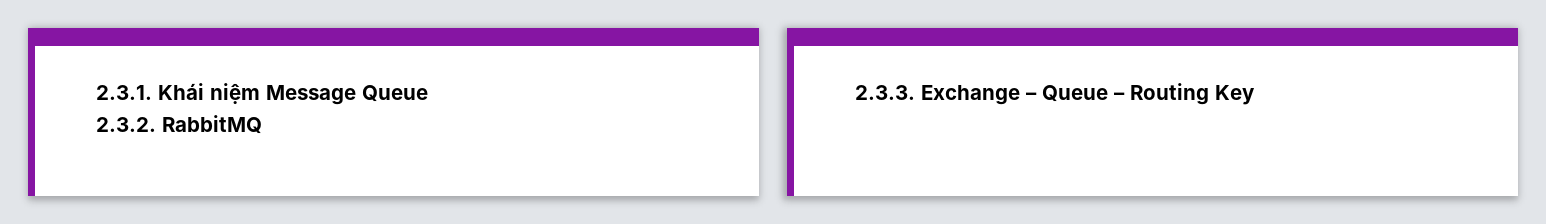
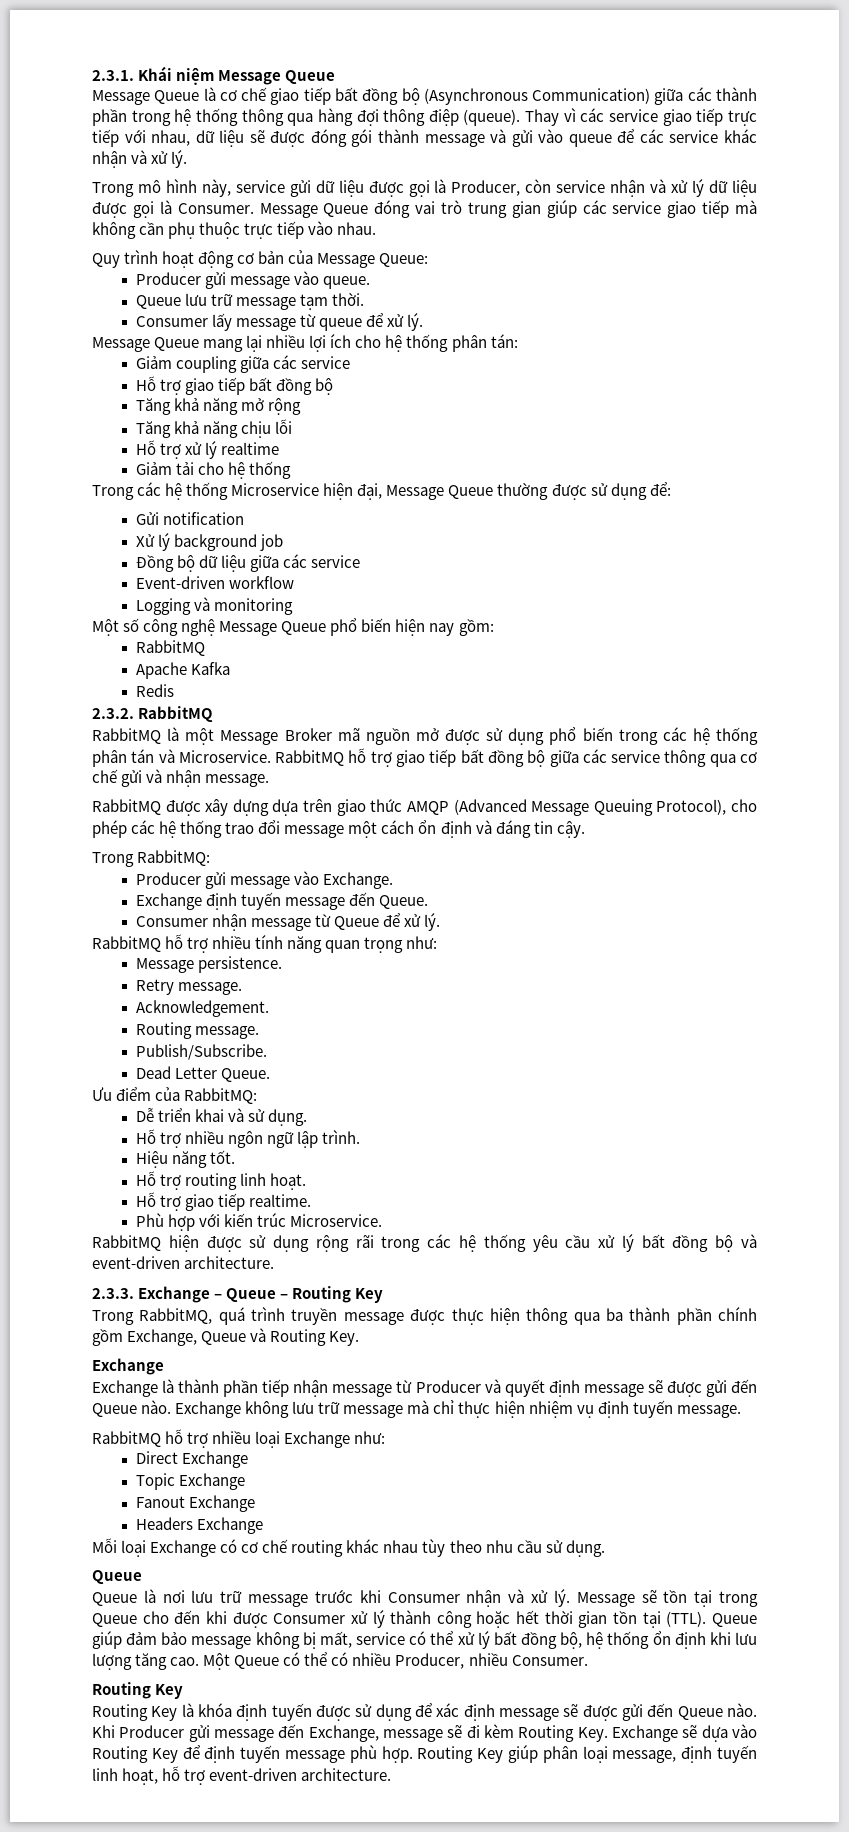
+ Message Queue là cơ chế giao tiếp bất đồng bộ (Asynchronous Communication) giữa các thành phần trong hệ thống thông qua hàng đợi thông điệp (queue). Thay vì các service giao tiếp trực tiếp với nhau, dữ liệu sẽ được đóng gói thành message và gửi vào queue để các service khác nhận và xử lý.
+ Trong mô hình này, service gửi dữ liệu được gọi là Producer, còn service nhận và xử lý dữ liệu được gọi là Consumer. Message Queue đóng vai trò trung gian giúp các service giao tiếp mà không cần phụ thuộc trực tiếp vào nhau.
+ Quy trình hoạt động cơ bản của Message Queue:
+ Producer gửi message vào queue.
+ Queue lưu trữ message tạm thời.
+ Consumer lấy message từ queue để xử lý.
+ Message Queue mang lại nhiều lợi ích cho hệ thống phân tán:
+ Giảm coupling giữa các service
+ Hỗ trợ giao tiếp bất đồng bộ
+ Tăng khả năng mở rộng
+ Tăng khả năng chịu lỗi
+ Hỗ trợ xử lý realtime
+ Giảm tải cho hệ thống
+ Trong các hệ thống Microservice hiện đại, Message Queue thường được sử dụng để:
+ Gửi notification
+ Xử lý background job
+ Đồng bộ dữ liệu giữa các service
+ Event-driven workflow
+ Logging và monitoring
+ Một số công nghệ Message Queue phổ biến hiện nay gồm:
+ RabbitMQ
+ Apache Kafka
+ Redis
  2.3.2. RabbitMQ
+ RabbitMQ là một Message Broker mã nguồn mở được sử dụng phổ biến trong các hệ thống phân tán và Microservice. RabbitMQ hỗ trợ giao tiếp bất đồng bộ giữa các service thông qua cơ chế gửi và nhận message.
+ RabbitMQ được xây dựng dựa trên giao thức AMQP (Advanced Message Queuing Protocol), cho phép các hệ thống trao đổi message một cách ổn định và đáng tin cậy.
+ Trong RabbitMQ:
+ Producer gửi message vào Exchange.
+ Exchange định tuyến message đến Queue.
+ Consumer nhận message từ Queue để xử lý.
+ RabbitMQ hỗ trợ nhiều tính năng quan trọng như:
+ Message persistence.
+ Retry message.
+ Acknowledgement.
+ Routing message.
+ Publish/Subscribe.
+ Dead Letter Queue.
+ Ưu điểm của RabbitMQ:
+ Dễ triển khai và sử dụng.
+ Hỗ trợ nhiều ngôn ngữ lập trình.
+ Hiệu năng tốt.
+ Hỗ trợ routing linh hoạt.
+ Hỗ trợ giao tiếp realtime.
+ Phù hợp với kiến trúc Microservice.
+ RabbitMQ hiện được sử dụng rộng rãi trong các hệ thống yêu cầu xử lý bất đồng bộ và event-driven architecture.
+ Trong RabbitMQ, quá trình truyền message được thực hiện thông qua ba thành phần chính gồm Exchange, Queue và Routing Key.
+ Exchange
+ Exchange là thành phần tiếp nhận message từ Producer và quyết định message sẽ được gửi đến Queue nào. Exchange không lưu trữ message mà chỉ thực hiện nhiệm vụ định tuyến message.
+ RabbitMQ hỗ trợ nhiều loại Exchange như:
+ Direct Exchange
+ Topic Exchange
+ Fanout Exchange
+ Headers Exchange
+ Mỗi loại Exchange có cơ chế routing khác nhau tùy theo nhu cầu sử dụng.
+ Queue
+ Queue là nơi lưu trữ message trước khi Consumer nhận và xử lý. Message sẽ tồn tại trong Queue cho đến khi được Consumer xử lý thành công hoặc hết thời gian tồn tại (TTL). Queue giúp đảm bảo message không bị mất, service có thể xử lý bất đồng bộ, hệ thống ổn định khi lưu lượng tăng cao. Một Queue có thể có nhiều Producer, nhiều Consumer.
+ Routing Key
+ Routing Key là khóa định tuyến được sử dụng để xác định message sẽ được gửi đến Queue nào. Khi Producer gửi message đến Exchange, message sẽ đi kèm Routing Key. Exchange sẽ dựa vào Routing Key để định tuyến message phù hợp. Routing Key giúp phân loại message, định tuyến linh hoạt, hỗ trợ event-driven architecture.

